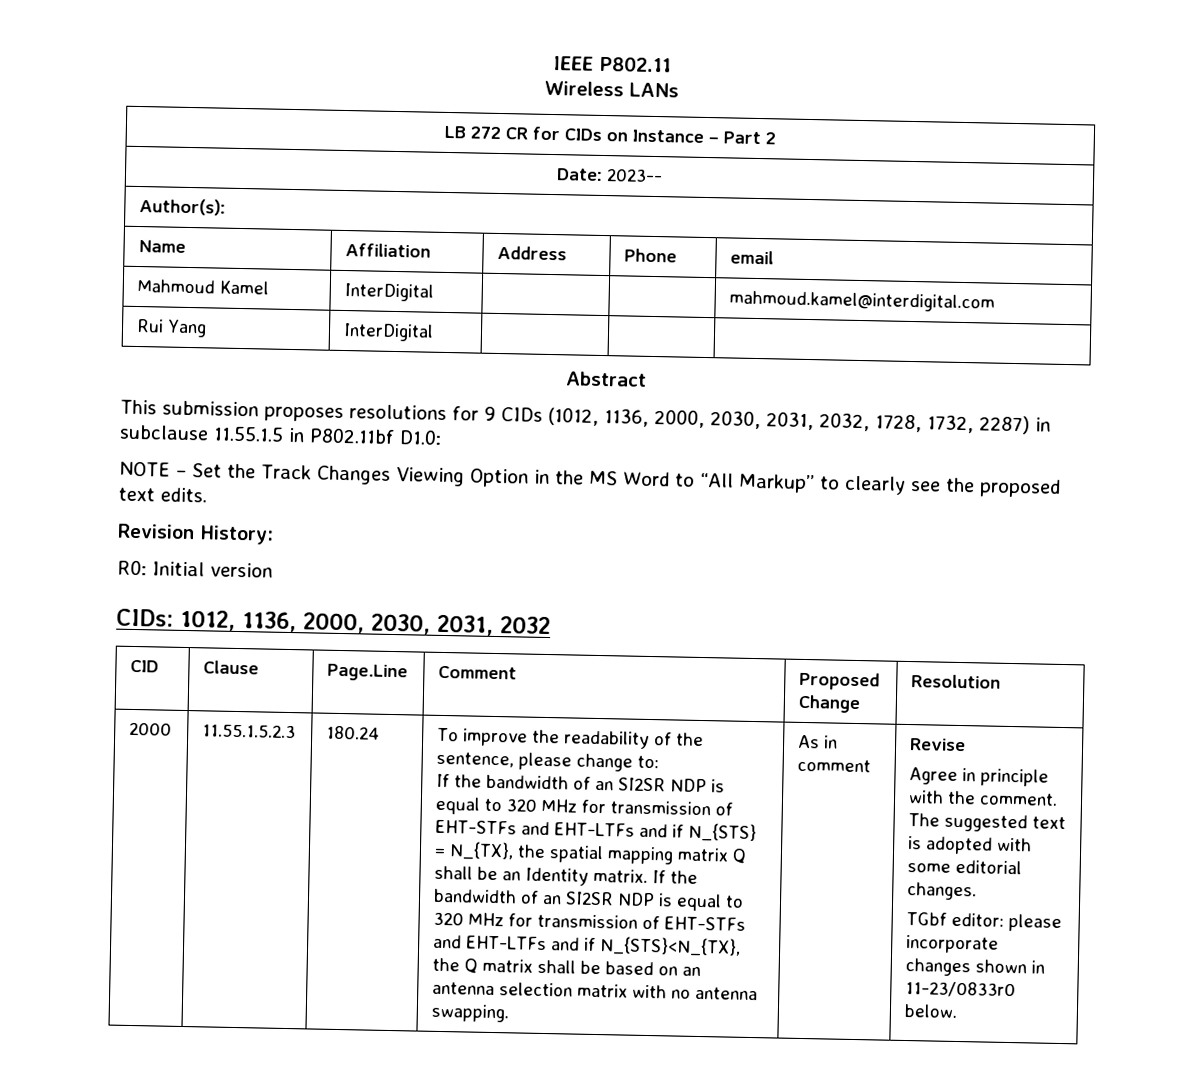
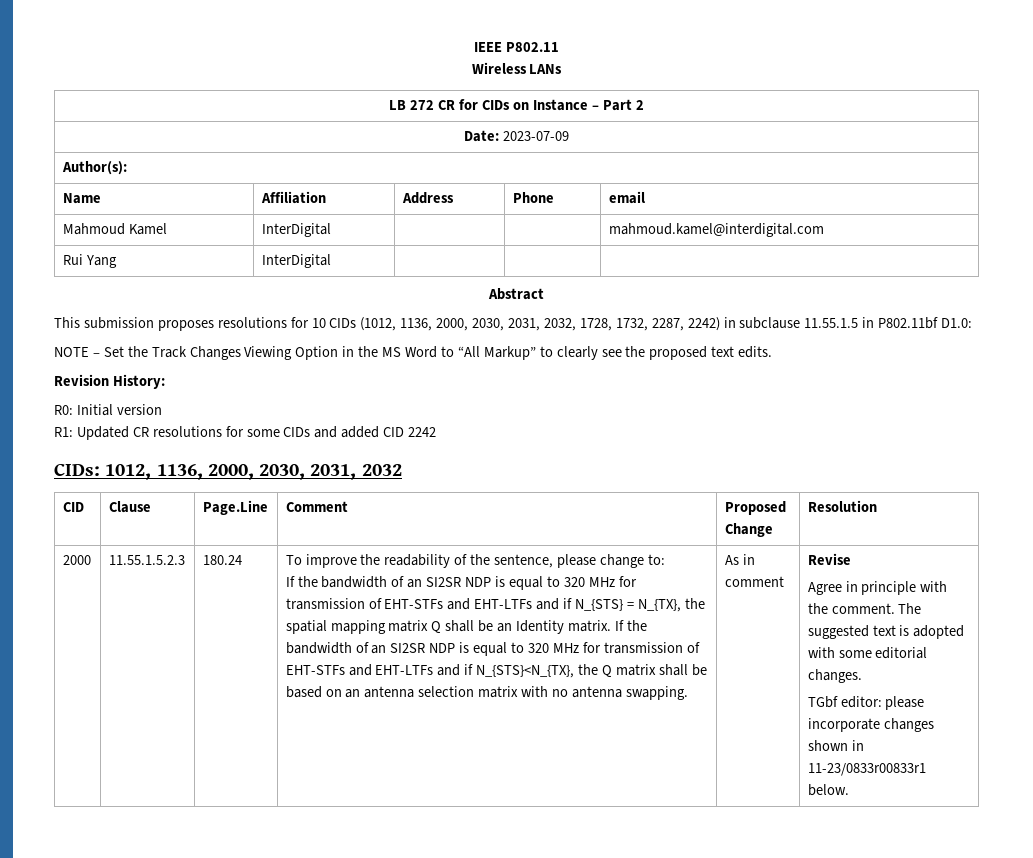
- Date: 2023--
+ Date: 2023-07-09
- This submission proposes resolutions for 9 CIDs (1012, 1136, 2000, 2030, 2031, 2032, 1728, 1732, 2287) in subclause 11.55.1.5 in P802.11bf D1.0:
+ This submission proposes resolutions for 10 CIDs (1012, 1136, 2000, 2030, 2031, 2032, 1728, 1732, 2287, 2242) in subclause 11.55.1.5 in P802.11bf D1.0:
+ R1: Updated CR resolutions for some CIDs and added CID 2242
- TGbf editor: please incorporate changes shown in 11-23/0833r0 below.
+ TGbf editor: please incorporate changes shown in 11-23/0833r00833r1 below.

